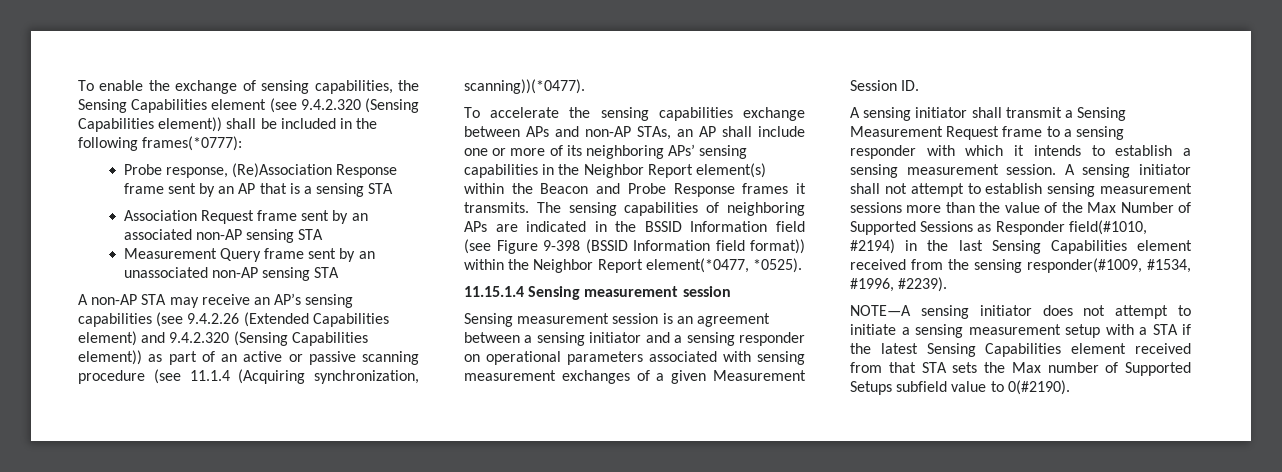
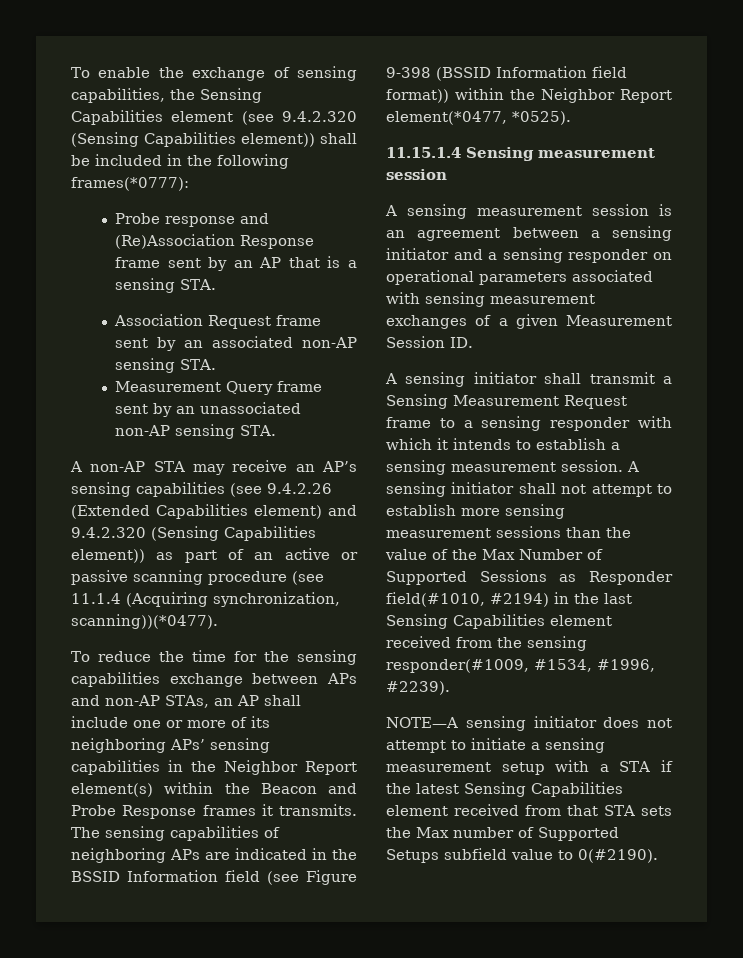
- Probe response, (Re)Association Response frame sent by an AP that is a sensing STA
+ Probe response and (Re)Association Response frame sent by an AP that is a sensing STA.
- Association Request frame sent by an associated non-AP sensing STA
+ Association Request frame sent by an associated non-AP sensing STA.
- Measurement Query frame sent by an unassociated non-AP sensing STA
+ Measurement Query frame sent by an unassociated non-AP sensing STA.
- To accelerate the sensing capabilities exchange between APs and non-AP STAs, an AP shall include one or more of its neighboring APs’ sensing capabilities in the Neighbor Report element(s) within the Beacon and Probe Response frames it transmits.
+ To reduce the time for the sensing capabilities exchange between APs and non-AP STAs, an AP shall include one or more of its neighboring APs’ sensing capabilities in the Neighbor Report element(s) within the Beacon and Probe Response frames it transmits.
- Sensing measurement session is an agreement between a sensing initiator and a sensing responder on operational parameters associated with sensing measurement exchanges of a given Measurement Session ID.
+ A sensing measurement session is an agreement between a sensing initiator and a sensing responder on operational parameters associated with sensing measurement exchanges of a given Measurement Session ID.
- A sensing initiator shall not attempt to establish sensing measurement sessions more than the value of the Max Number of Supported Sessions as Responder field(#1010, #2194) in the last Sensing Capabilities element received from the sensing responder(#1009, #1534, #1996, #2239).
+ A sensing initiator shall not attempt to establish more sensing measurement sessions than the value of the Max Number of Supported Sessions as Responder field(#1010, #2194) in the last Sensing Capabilities element received from the sensing responder(#1009, #1534, #1996, #2239).

